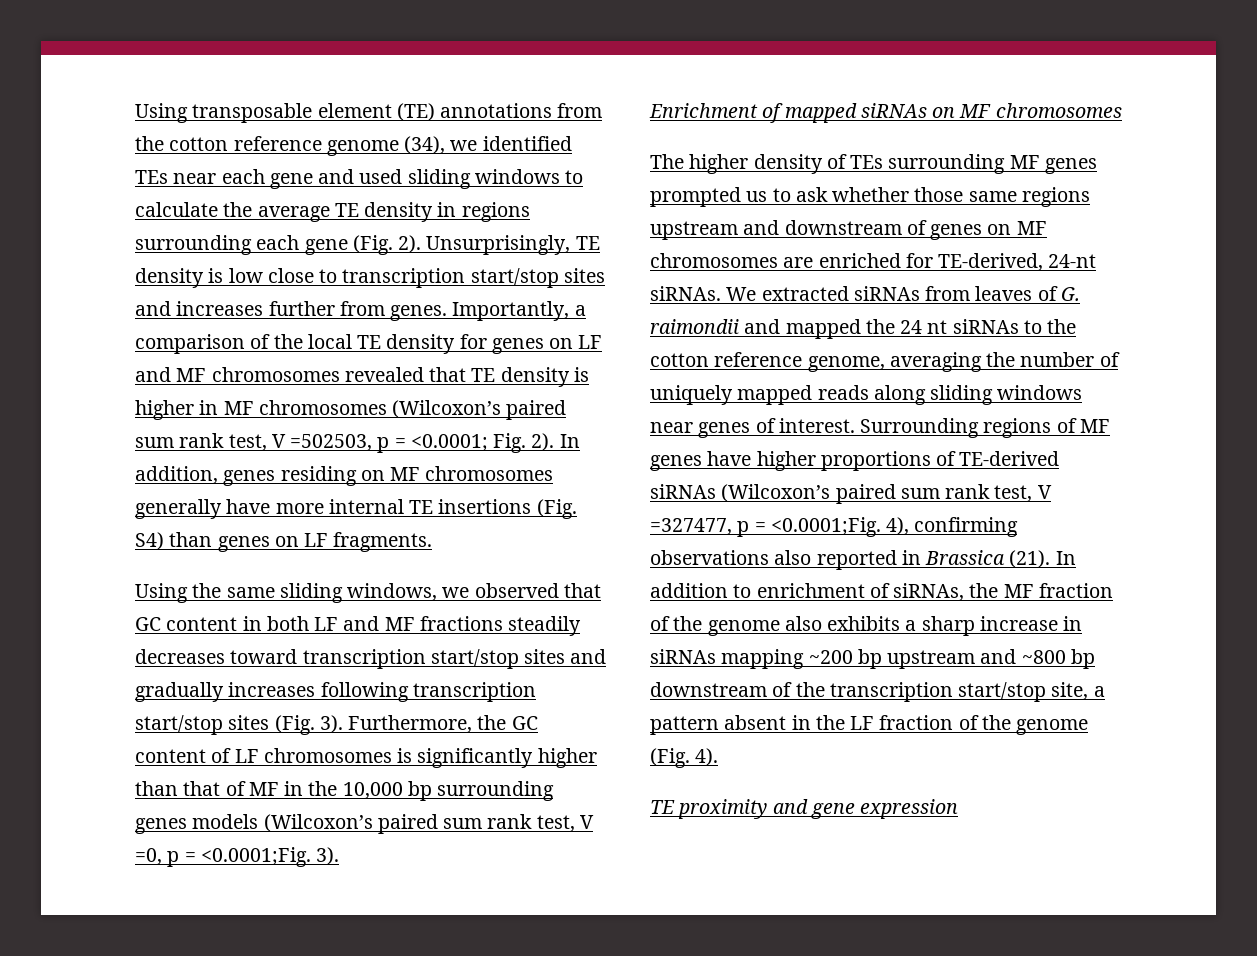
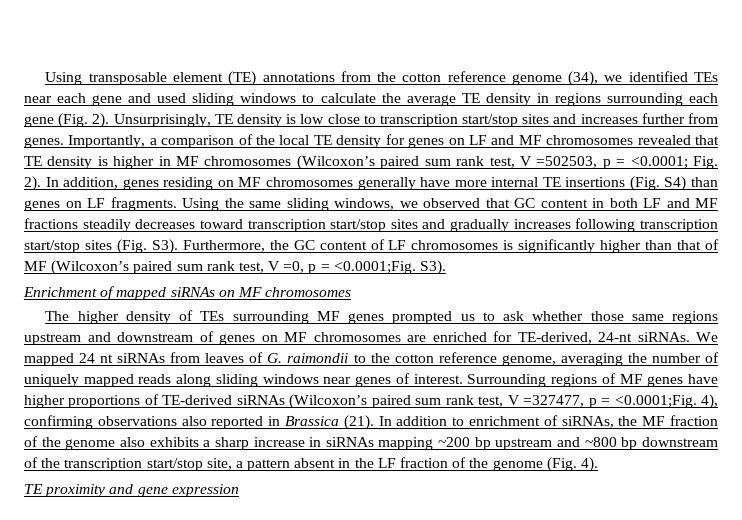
- In addition, genes residing on MF chromosomes generally have more internal TE insertions (Fig. S4) than genes on LF fragments.
- Using the same sliding windows, we observed that GC content in both LF and MF fractions steadily decreases toward transcription start/stop sites and gradually increases following transcription start/stop sites (Fig. 3). Furthermore, the GC content of LF chromosomes is significantly higher than that of MF in the 10,000 bp surrounding genes models (Wilcoxon’s paired sum rank test, V =0, p = <0.0001;Fig. 3).
+ In addition, genes residing on MF chromosomes generally have more internal TE insertions (Fig. S4) than genes on LF fragments. Using the same sliding windows, we observed that GC content in both LF and MF fractions steadily decreases toward transcription start/stop sites and gradually increases following transcription start/stop sites (Fig. S3). Furthermore, the GC content of LF chromosomes is significantly higher than that of MF (Wilcoxon’s paired sum rank test, V =0, p = <0.0001;Fig. S3).
- We extracted siRNAs from leaves of G. raimondii and mapped the 24 nt siRNAs to the cotton reference genome, averaging the number of uniquely mapped reads along sliding windows near genes of interest.
+ We mapped 24 nt siRNAs from leaves of G. raimondii to the cotton reference genome, averaging the number of uniquely mapped reads along sliding windows near genes of interest.

